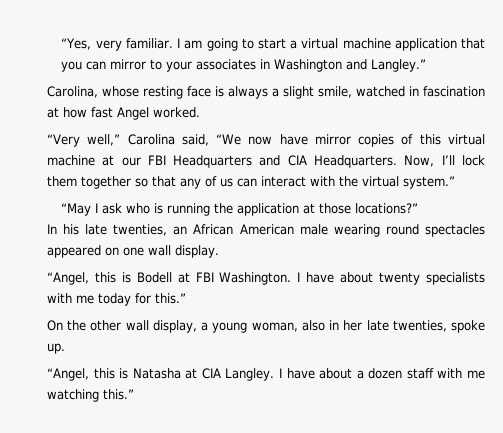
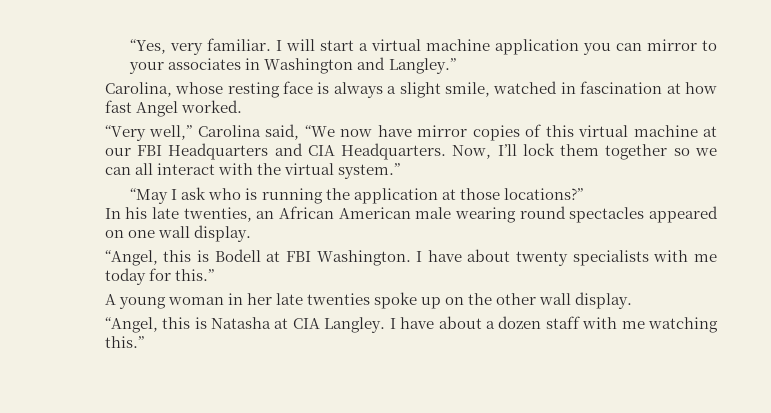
- I am going to start a virtual machine application that you can mirror to your associates in Washington and Langley.”
+ I will start a virtual machine application you can mirror to your associates in Washington and Langley.”
- Now, I’ll lock them together so that any of us can interact with the virtual system.”
+ Now, I’ll lock them together so we can all interact with the virtual system.”
- On the other wall display, a young woman, also in her late twenties, spoke up.
+ A young woman in her late twenties spoke up on the other wall display.

